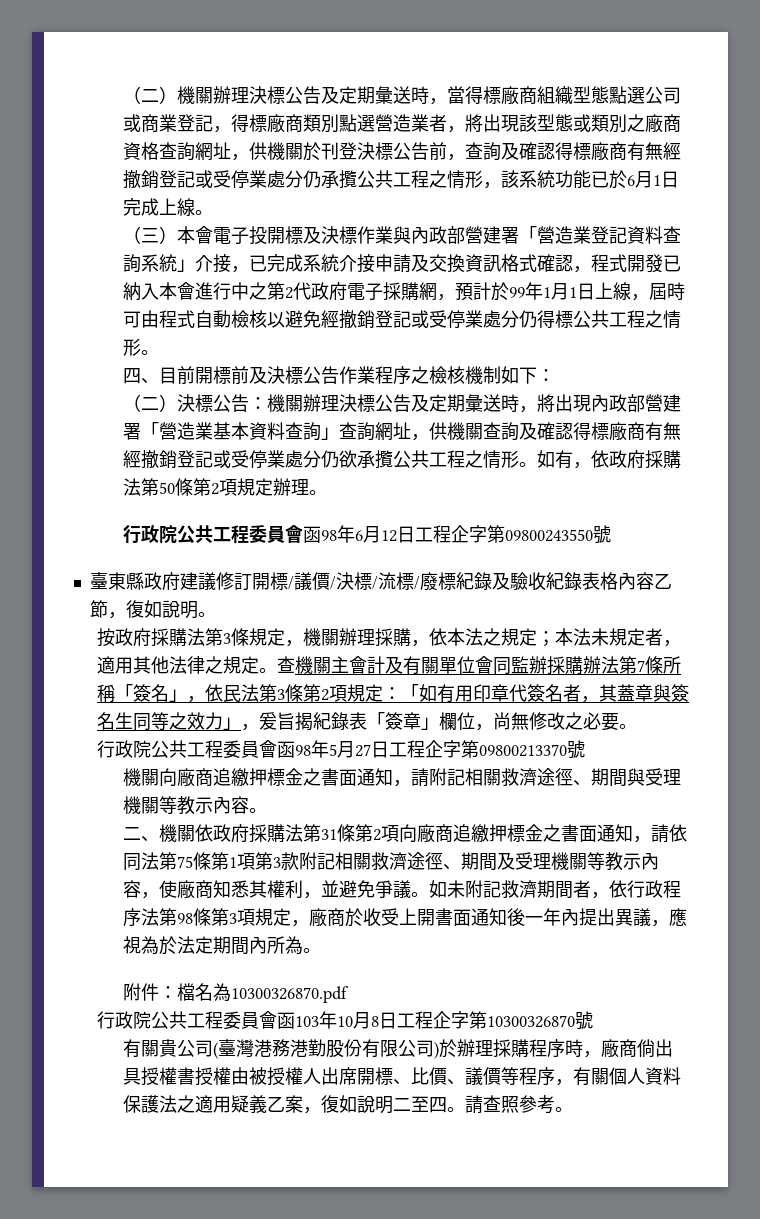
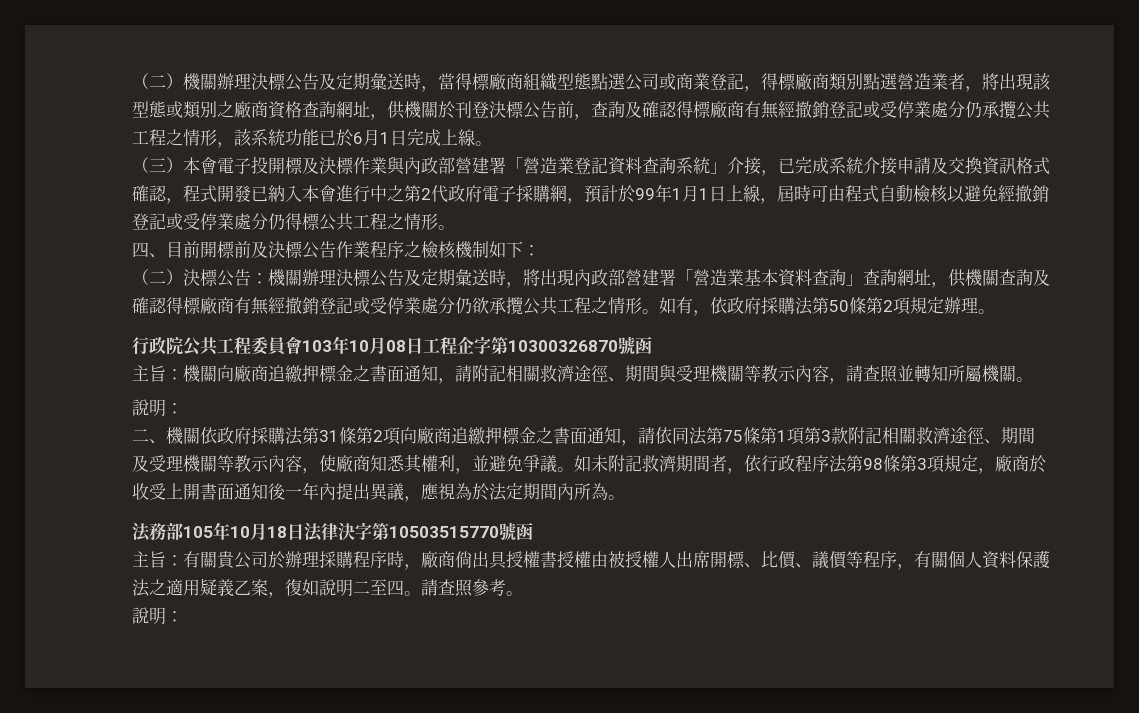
- 行政院公共工程委員會函98年6月12日工程企字第09800243550號
- 臺東縣政府建議修訂開標/議價/決標/流標/廢標紀錄及驗收紀錄表格內容乙節，復如說明。
- 按政府採購法第3條規定，機關辦理採購，依本法之規定；本法未規定者，適用其他法律之規定。查機關主會計及有關單位會同監辦採購辦法第7條所稱「簽名」，依民法第3條第2項規定：「如有用印章代簽名者，其蓋章與簽名生同等之效力」，爰旨揭紀錄表「簽章」欄位，尚無修改之必要。
- 行政院公共工程委員會函98年5月27日工程企字第09800213370號
- 機關向廠商追繳押標金之書面通知，請附記相關救濟途徑、期間與受理機關等教示內容。
+ 行政院公共工程委員會103年10月08日工程企字第10300326870號函
+ 主旨：機關向廠商追繳押標金之書面通知，請附記相關救濟途徑、期間與受理機關等教示內容，請查照並轉知所屬機關。
+ 說明：
- 附件：檔名為10300326870.pdf
- 行政院公共工程委員會函103年10月8日工程企字第10300326870號
- 有關貴公司(臺灣港務港勤股份有限公司)於辦理採購程序時，廠商倘出具授權書授權由被授權人出席開標、比價、議價等程序，有關個人資料保護法之適用疑義乙案，復如說明二至四。
+ 法務部105年10月18日法律決字第10503515770號函
+ 主旨：有關貴公司於辦理採購程序時，廠商倘出具授權書授權由被授權人出席開標、比價、議價等程序，有關個人資料保護法之適用疑義乙案，復如說明二至四。
  請查照參考。
+ 說明：

